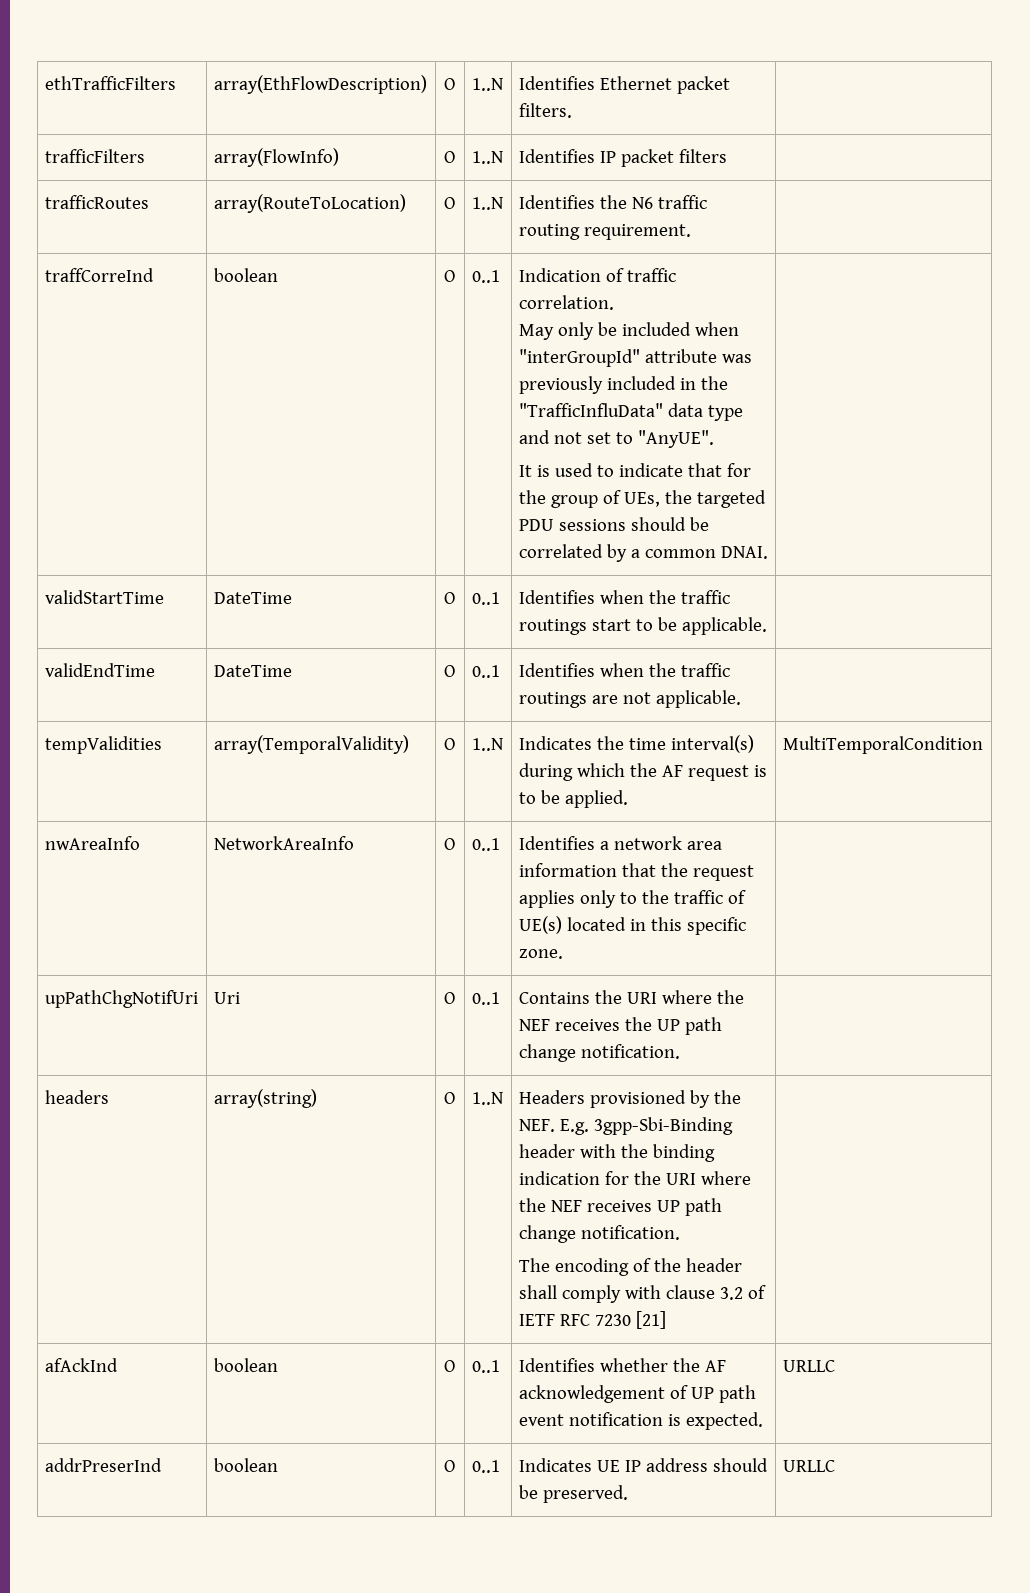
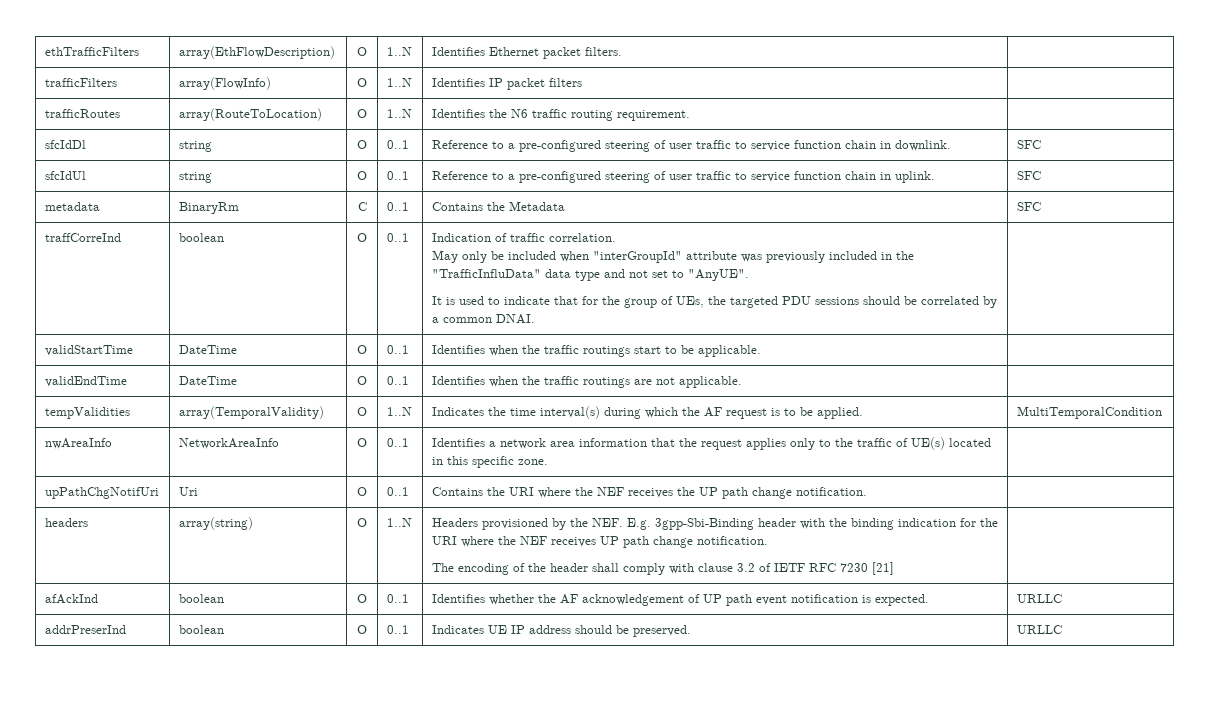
+ sfcIdDl | string | O | 0..1 | Reference to a pre-configured steering of user traffic to service function chain in downlink. | SFC
+ sfcIdUl | string | O | 0..1 | Reference to a pre-configured steering of user traffic to service function chain in uplink. | SFC
+ metadata | BinaryRm | C | 0..1 | Contains the Metadata | SFC

